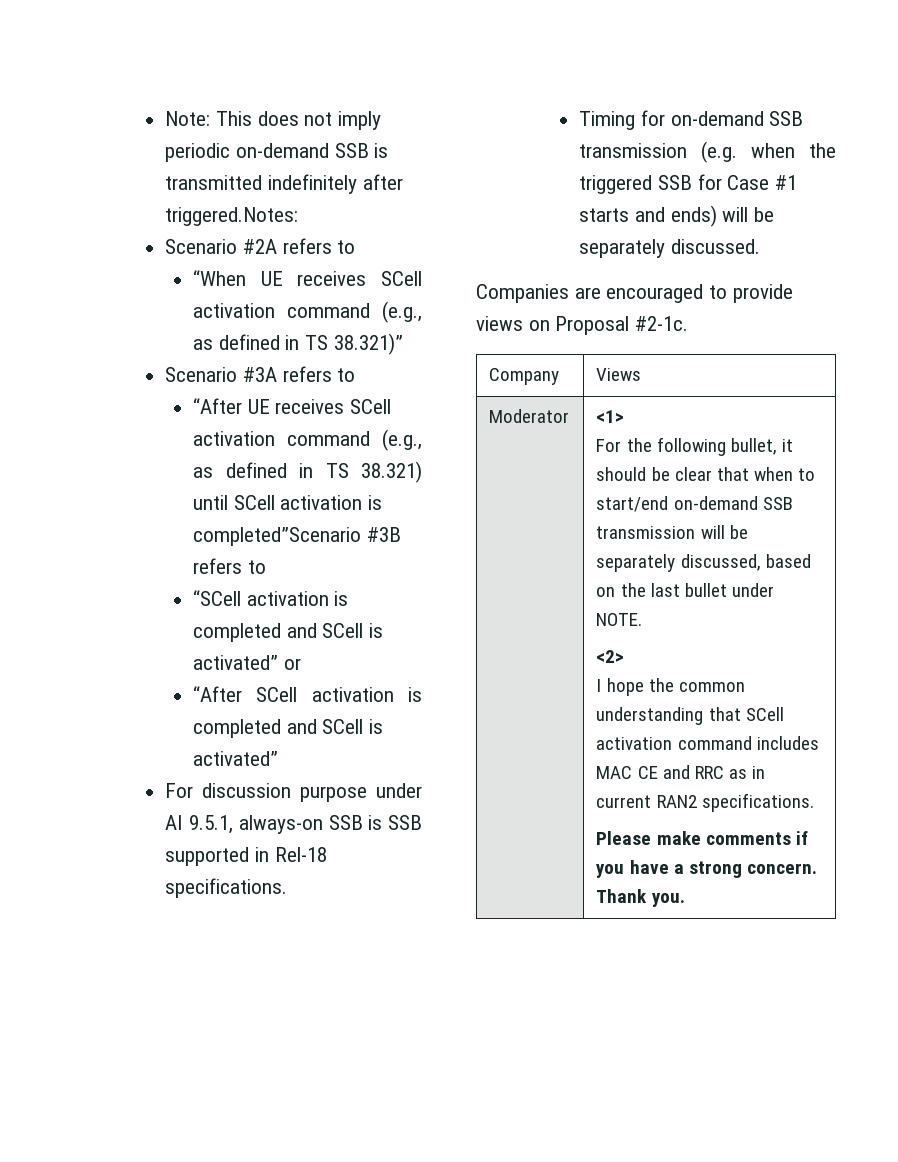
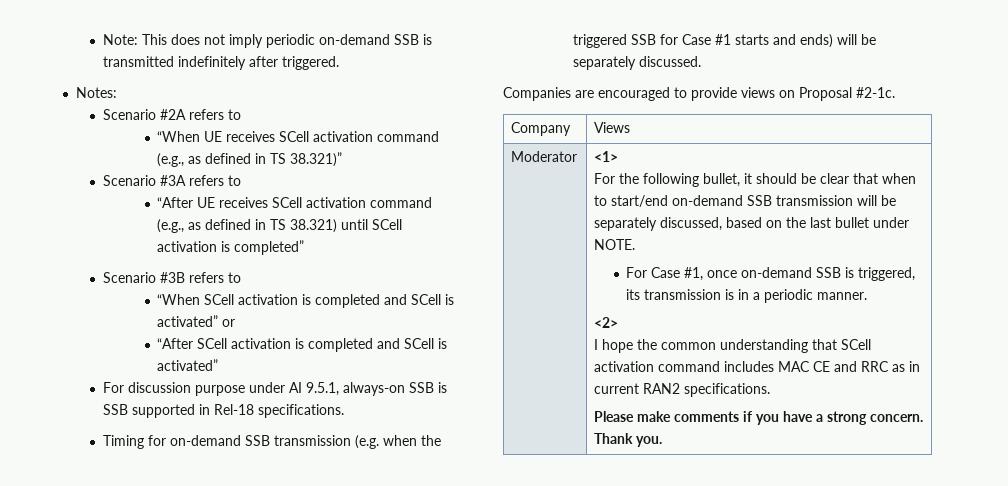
- Note: This does not imply periodic on-demand SSB is transmitted indefinitely after triggered.Notes:
+ Note: This does not imply periodic on-demand SSB is transmitted indefinitely after triggered.
+ Notes:
- “After UE receives SCell activation command (e.g., as defined in TS 38.321) until SCell activation is completed”Scenario #3B refers to
+ “After UE receives SCell activation command (e.g., as defined in TS 38.321) until SCell activation is completed”
+ Scenario #3B refers to
- “SCell activation is completed and SCell is activated” or
+ “When SCell activation is completed and SCell is activated” or
+ For Case #1, once on-demand SSB is triggered, its transmission is in a periodic manner.

